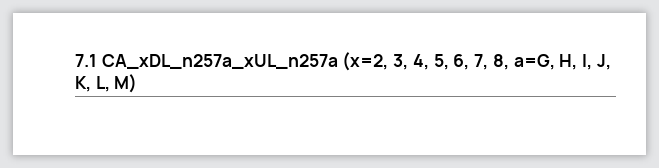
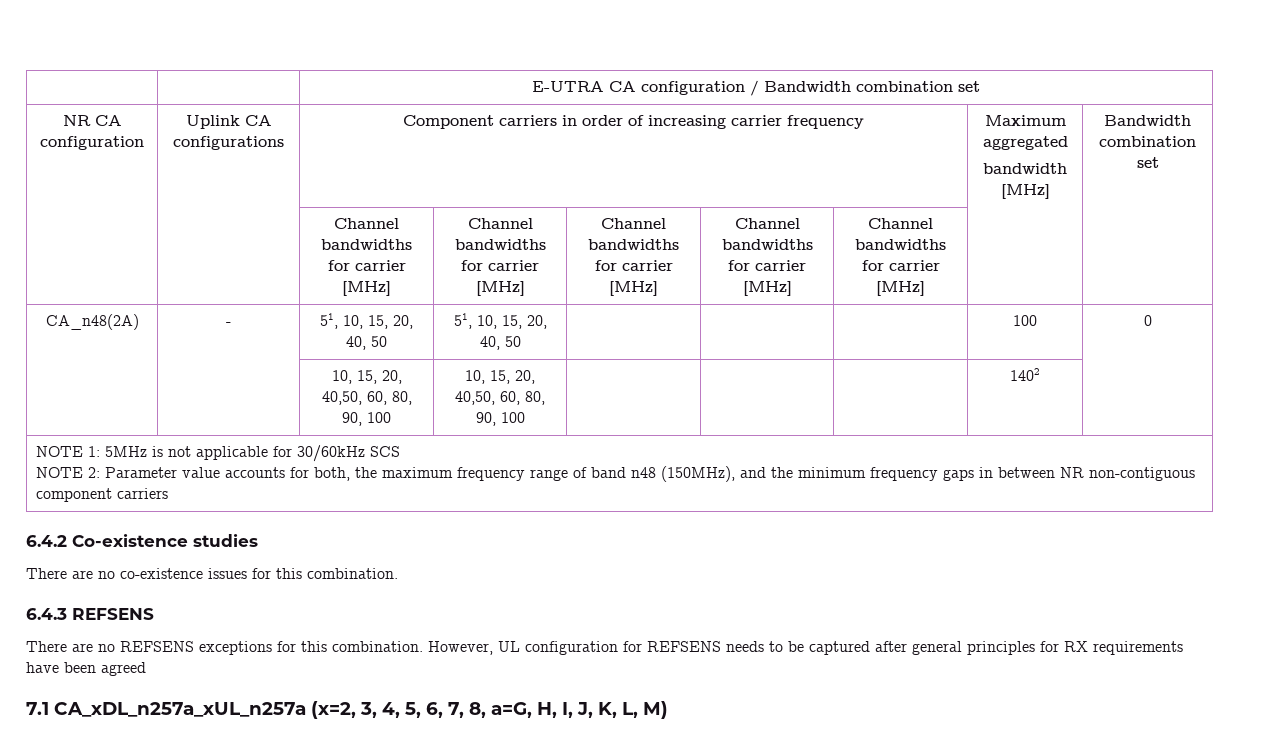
+ | | E-UTRA CA configuration / Bandwidth combination set
+ NR CA configuration | Uplink CA configurations | Component carriers in order of increasing carrier frequency | Maximum aggregated
+ bandwidth [MHz] | Bandwidth combination set
+ | | Channel bandwidths for carrier [MHz] | Channel bandwidths for carrier [MHz] | Channel bandwidths for carrier [MHz] | Channel bandwidths for carrier [MHz] | Channel bandwidths for carrier [MHz] | |
+ CA_n48(2A) | - | 51, 10, 15, 20, 40, 50 | 51, 10, 15, 20, 40, 50 | | | | 100 | 0
+ | | 10, 15, 20, 40,50, 60, 80, 90, 100 | 10, 15, 20, 40,50, 60, 80, 90, 100 | | | | 1402 |
+ NOTE 1: 5MHz is not applicable for 30/60kHz SCS
+ NOTE 2: Parameter value accounts for both, the maximum frequency range of band n48 (150MHz), and the minimum frequency gaps in between NR non-contiguous component carriers
+ 6.4.2 Co-existence studies
+ There are no co-existence issues for this combination.
+ 6.4.3 REFSENS
+ There are no REFSENS exceptions for this combination. However, UL configuration for REFSENS needs to be captured after general principles for RX requirements have been agreed

